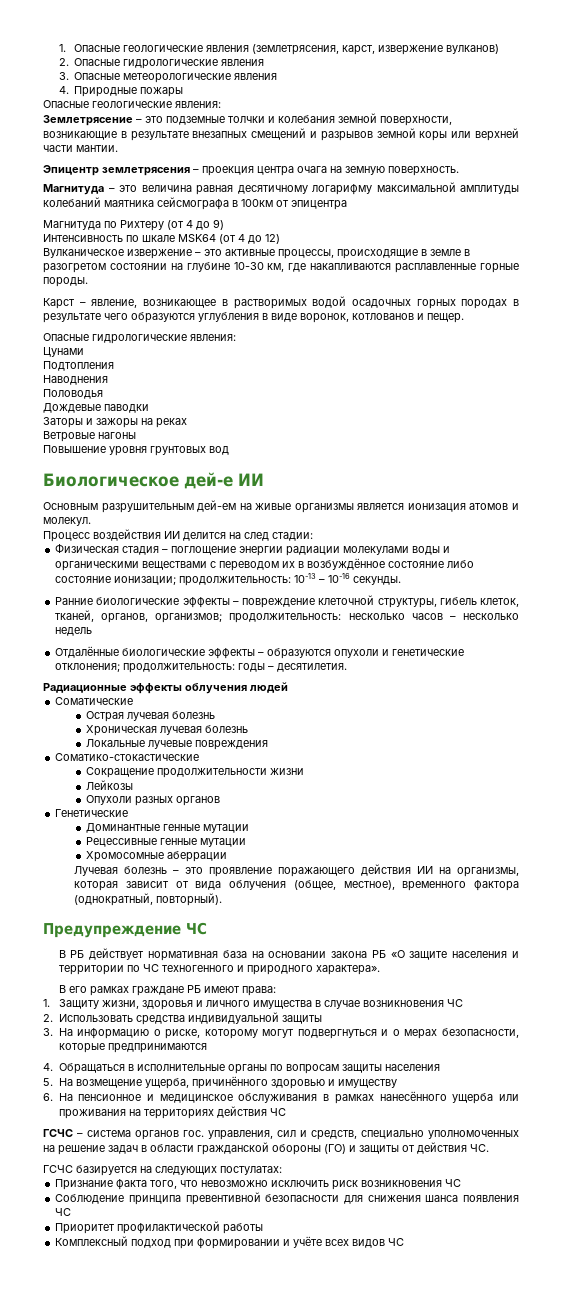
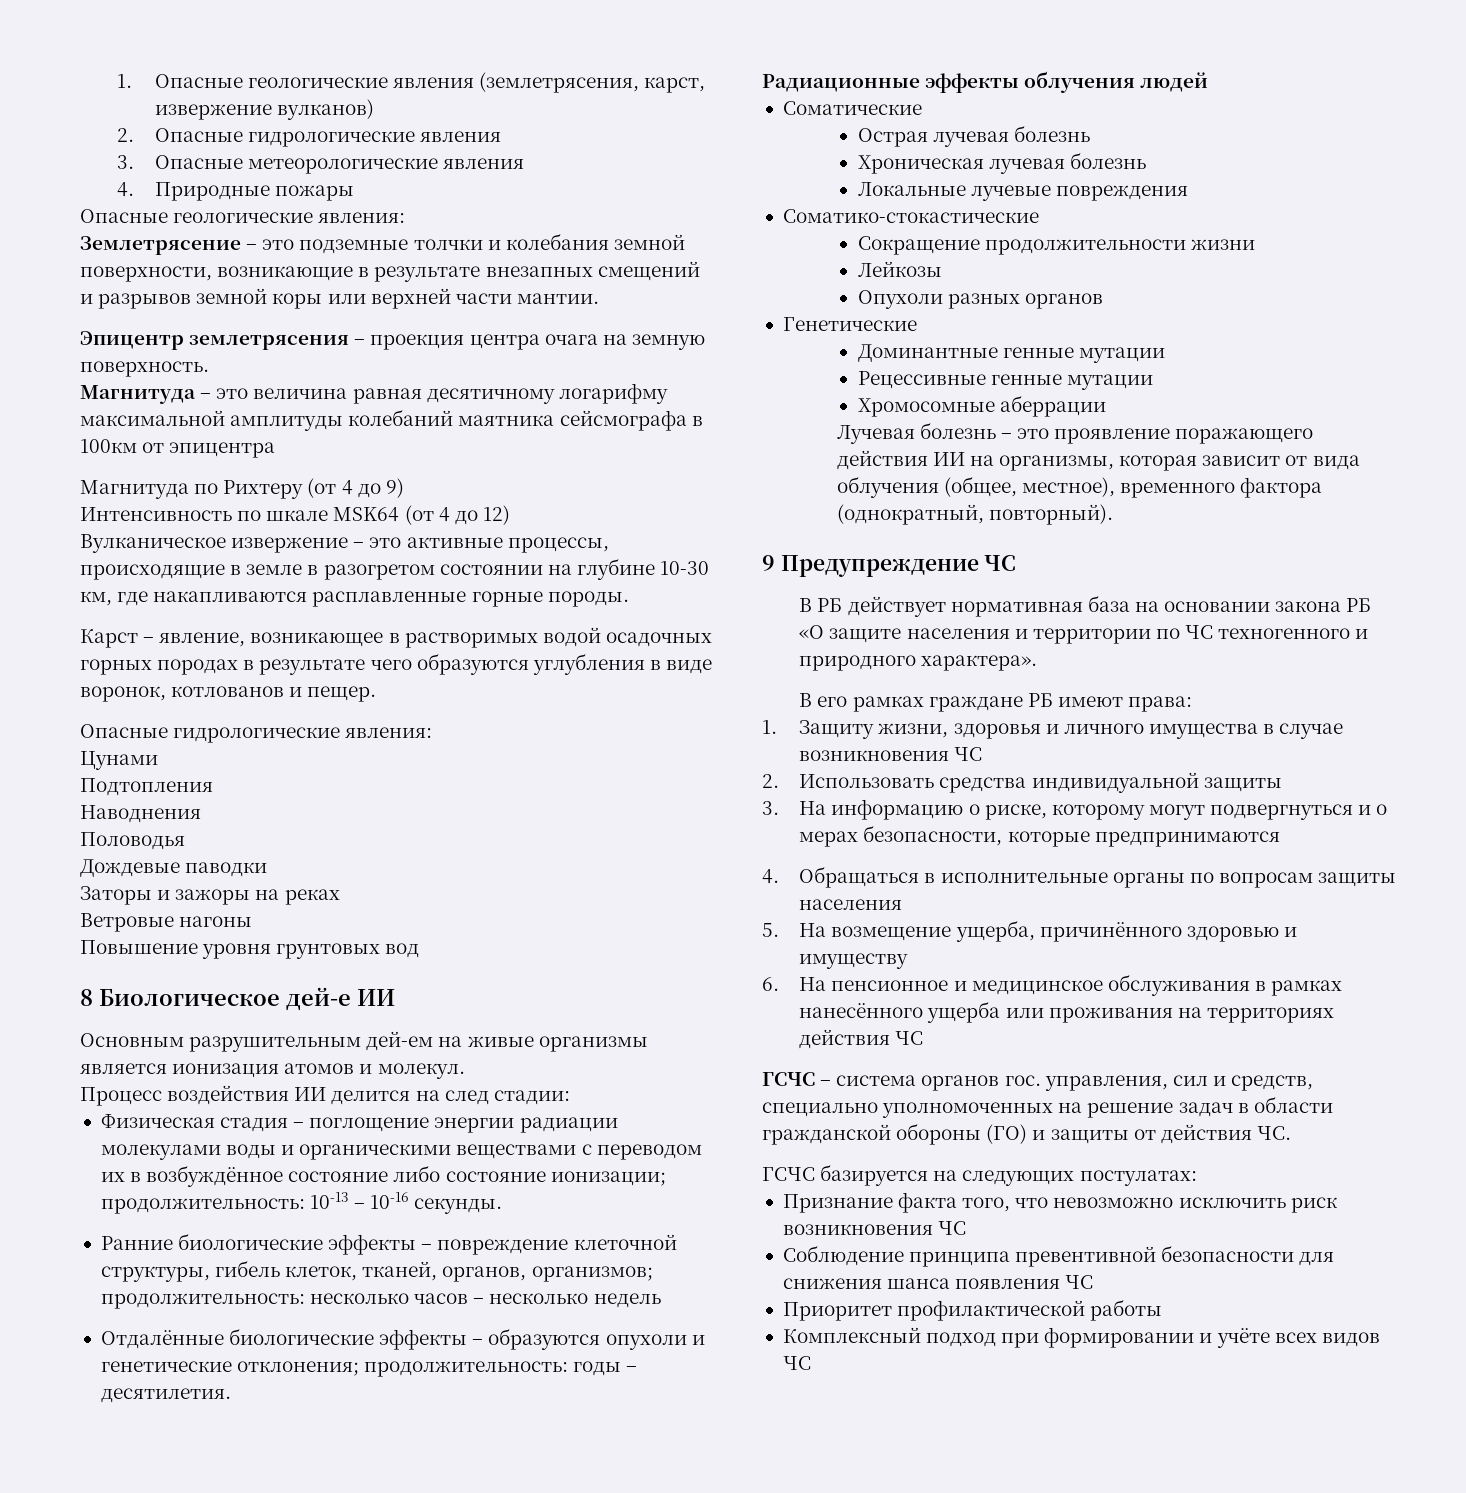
- Биологическое дей-е ИИ
+ 8 Биологическое дей-е ИИ
- Предупреждение ЧС
+ 9 Предупреждение ЧС

